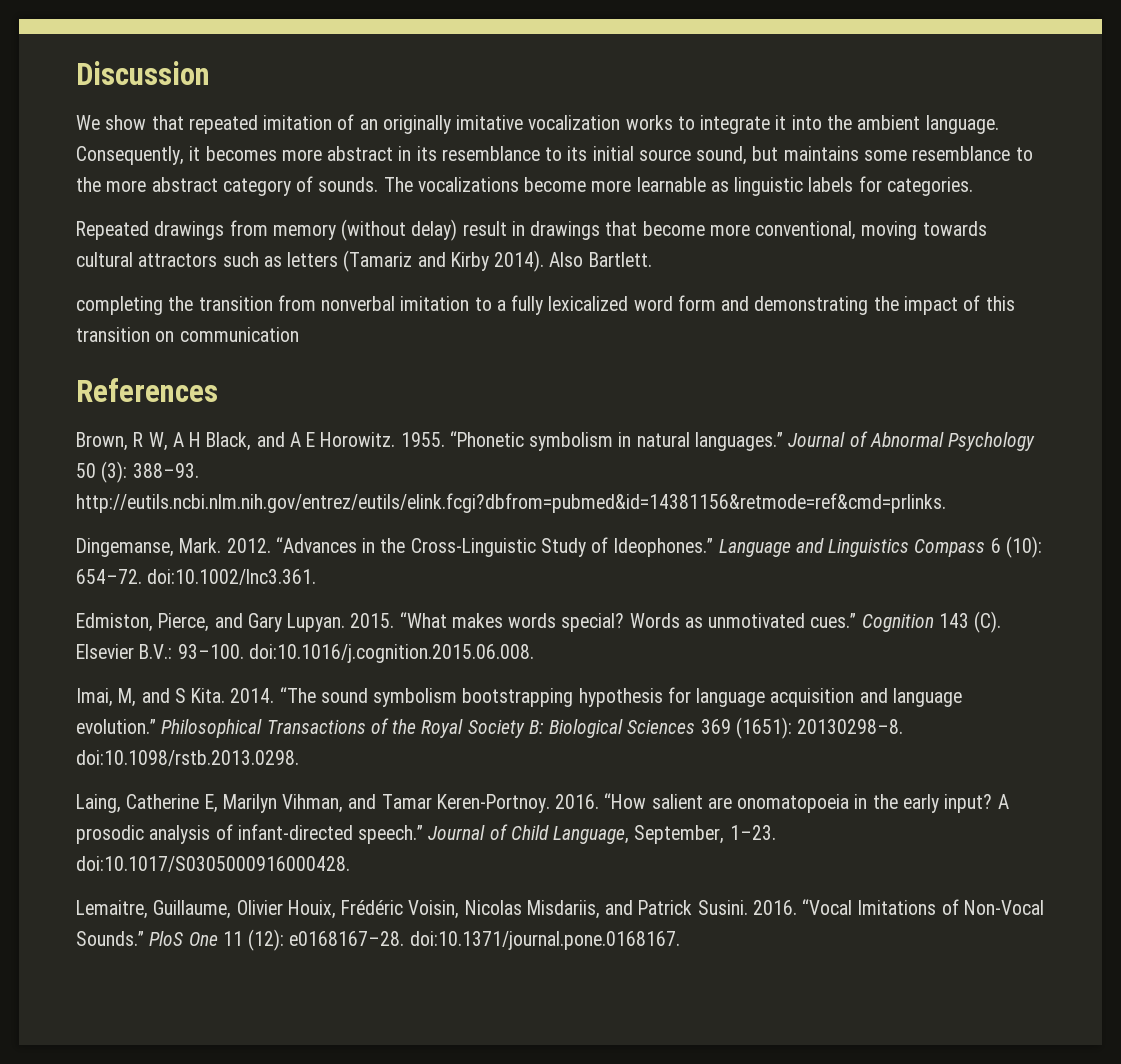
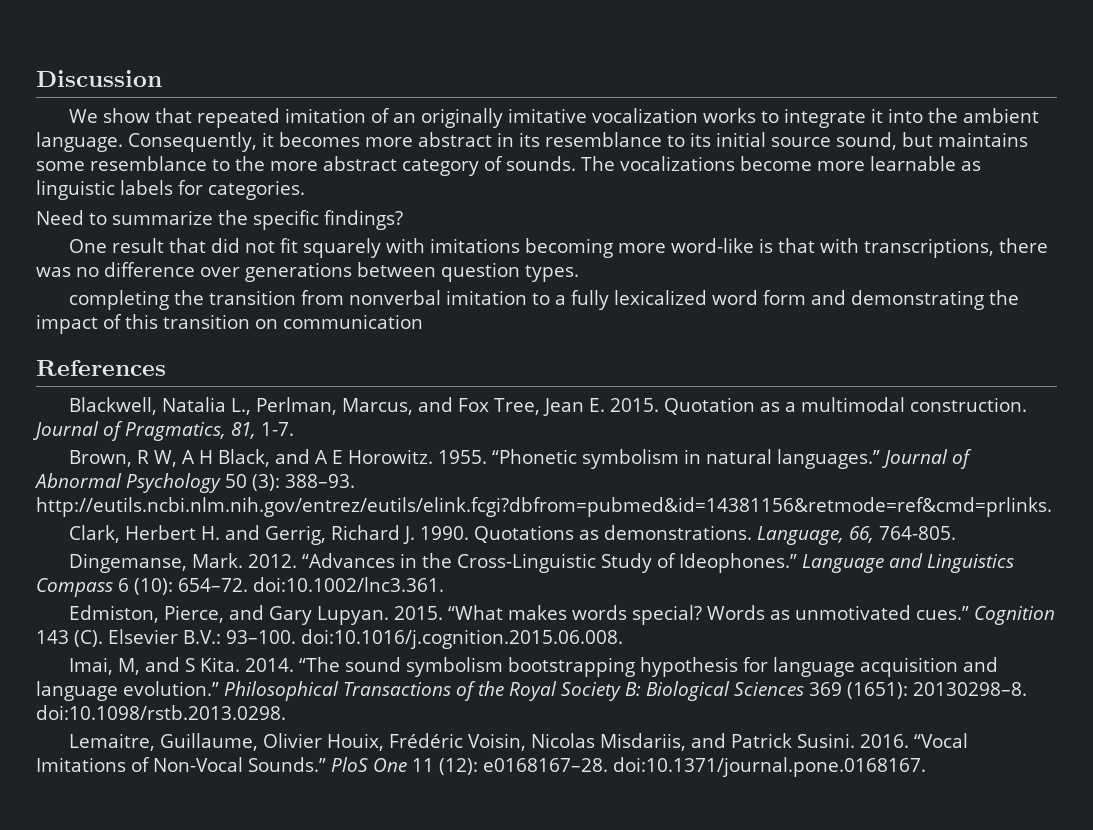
- Repeated drawings from memory (without delay) result in drawings that become more conventional, moving towards cultural attractors such as letters (Tamariz and Kirby 2014). Also Bartlett.
+ Need to summarize the specific findings?
+ One result that did not fit squarely with imitations becoming more word-like is that with transcriptions, there was no difference over generations between question types.
+ Blackwell, Natalia L., Perlman, Marcus, and Fox Tree, Jean E. 2015. Quotation as a multimodal construction. Journal of Pragmatics, 81, 1-7.
+ Clark, Herbert H. and Gerrig, Richard J. 1990. Quotations as demonstrations. Language, 66, 764-805.
- Laing, Catherine E, Marilyn Vihman, and Tamar Keren-Portnoy. 2016. “How salient are onomatopoeia in the early input? A prosodic analysis of infant-directed speech.” Journal of Child Language, September, 1–23. doi:10.1017/S0305000916000428.

